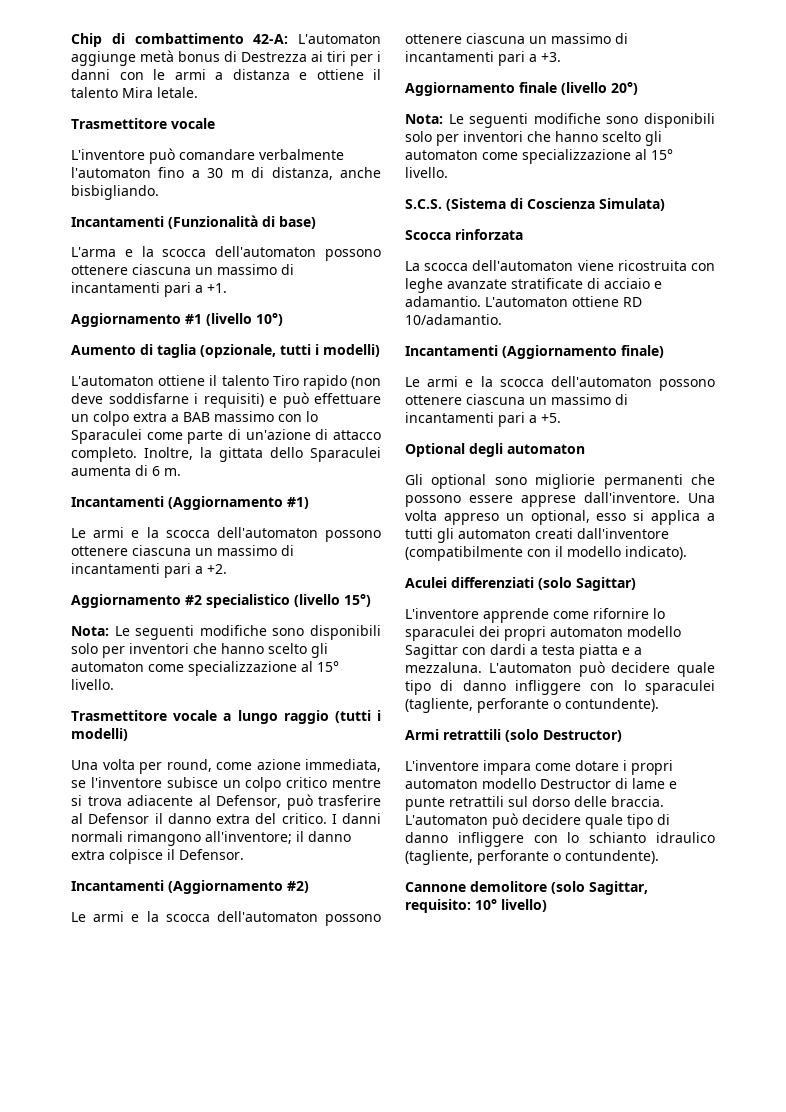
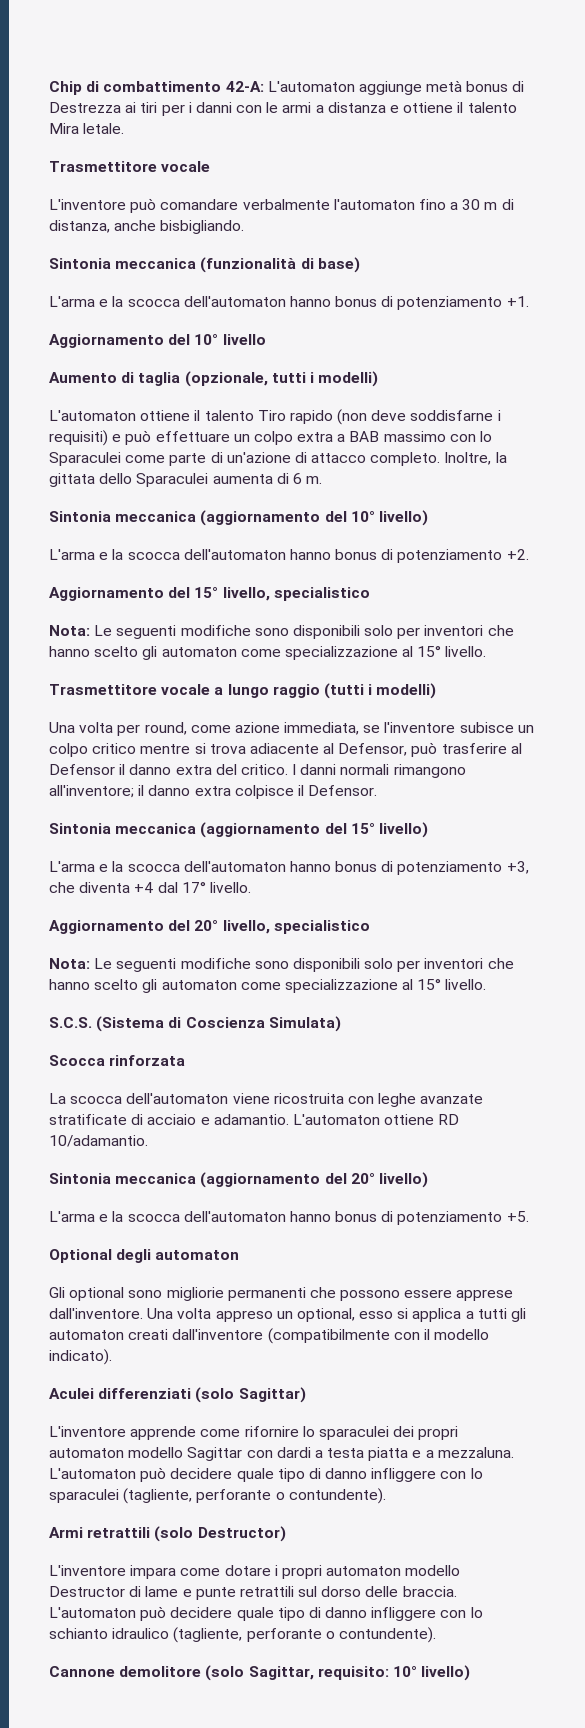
- Incantamenti (Funzionalità di base)
+ Sintonia meccanica (funzionalità di base)
- L'arma e la scocca dell'automaton possono ottenere ciascuna un massimo di incantamenti pari a +1.
+ L'arma e la scocca dell'automaton hanno bonus di potenziamento +1.
- Aggiornamento #1 (livello 10°)
+ Aggiornamento del 10° livello
- Incantamenti (Aggiornamento #1)
- Le armi e la scocca dell'automaton possono ottenere ciascuna un massimo di incantamenti pari a +2.
+ Sintonia meccanica (aggiornamento del 10° livello)
+ L'arma e la scocca dell'automaton hanno bonus di potenziamento +2.
- Aggiornamento #2 specialistico (livello 15°)
+ Aggiornamento del 15° livello, specialistico
- Incantamenti (Aggiornamento #2)
- Le armi e la scocca dell'automaton possono ottenere ciascuna un massimo di incantamenti pari a +3.
- Aggiornamento finale (livello 20°)
+ Sintonia meccanica (aggiornamento del 15° livello)
+ L'arma e la scocca dell'automaton hanno bonus di potenziamento +3, che diventa +4 dal 17° livello.
+ Aggiornamento del 20° livello, specialistico
- Incantamenti (Aggiornamento finale)
- Le armi e la scocca dell'automaton possono ottenere ciascuna un massimo di incantamenti pari a +5.
+ Sintonia meccanica (aggiornamento del 20° livello)
+ L'arma e la scocca dell'automaton hanno bonus di potenziamento +5.

